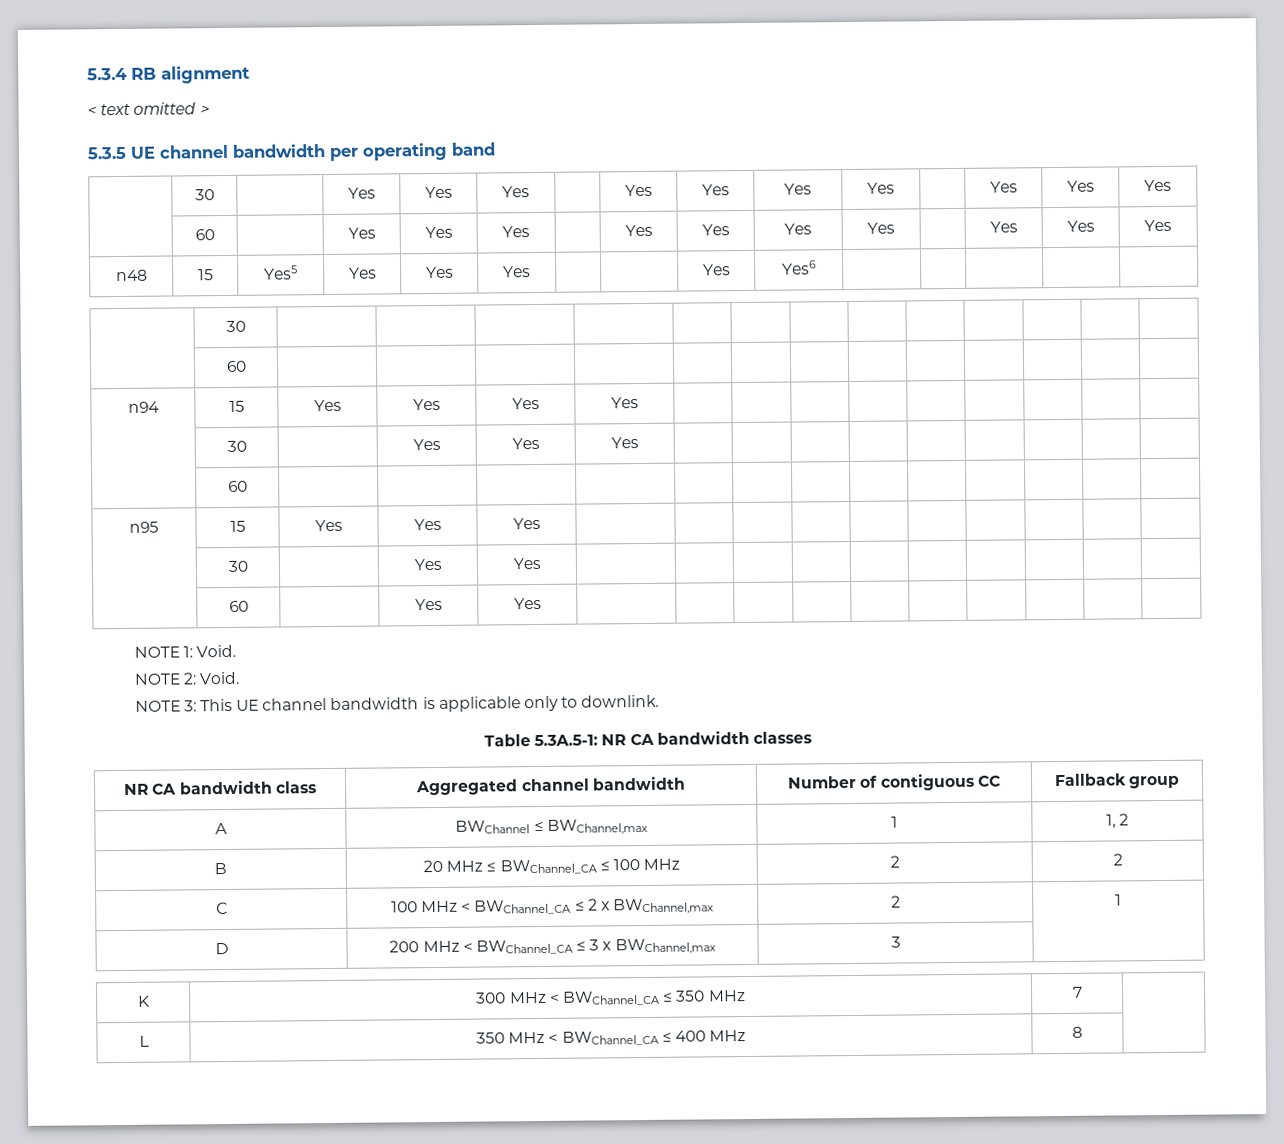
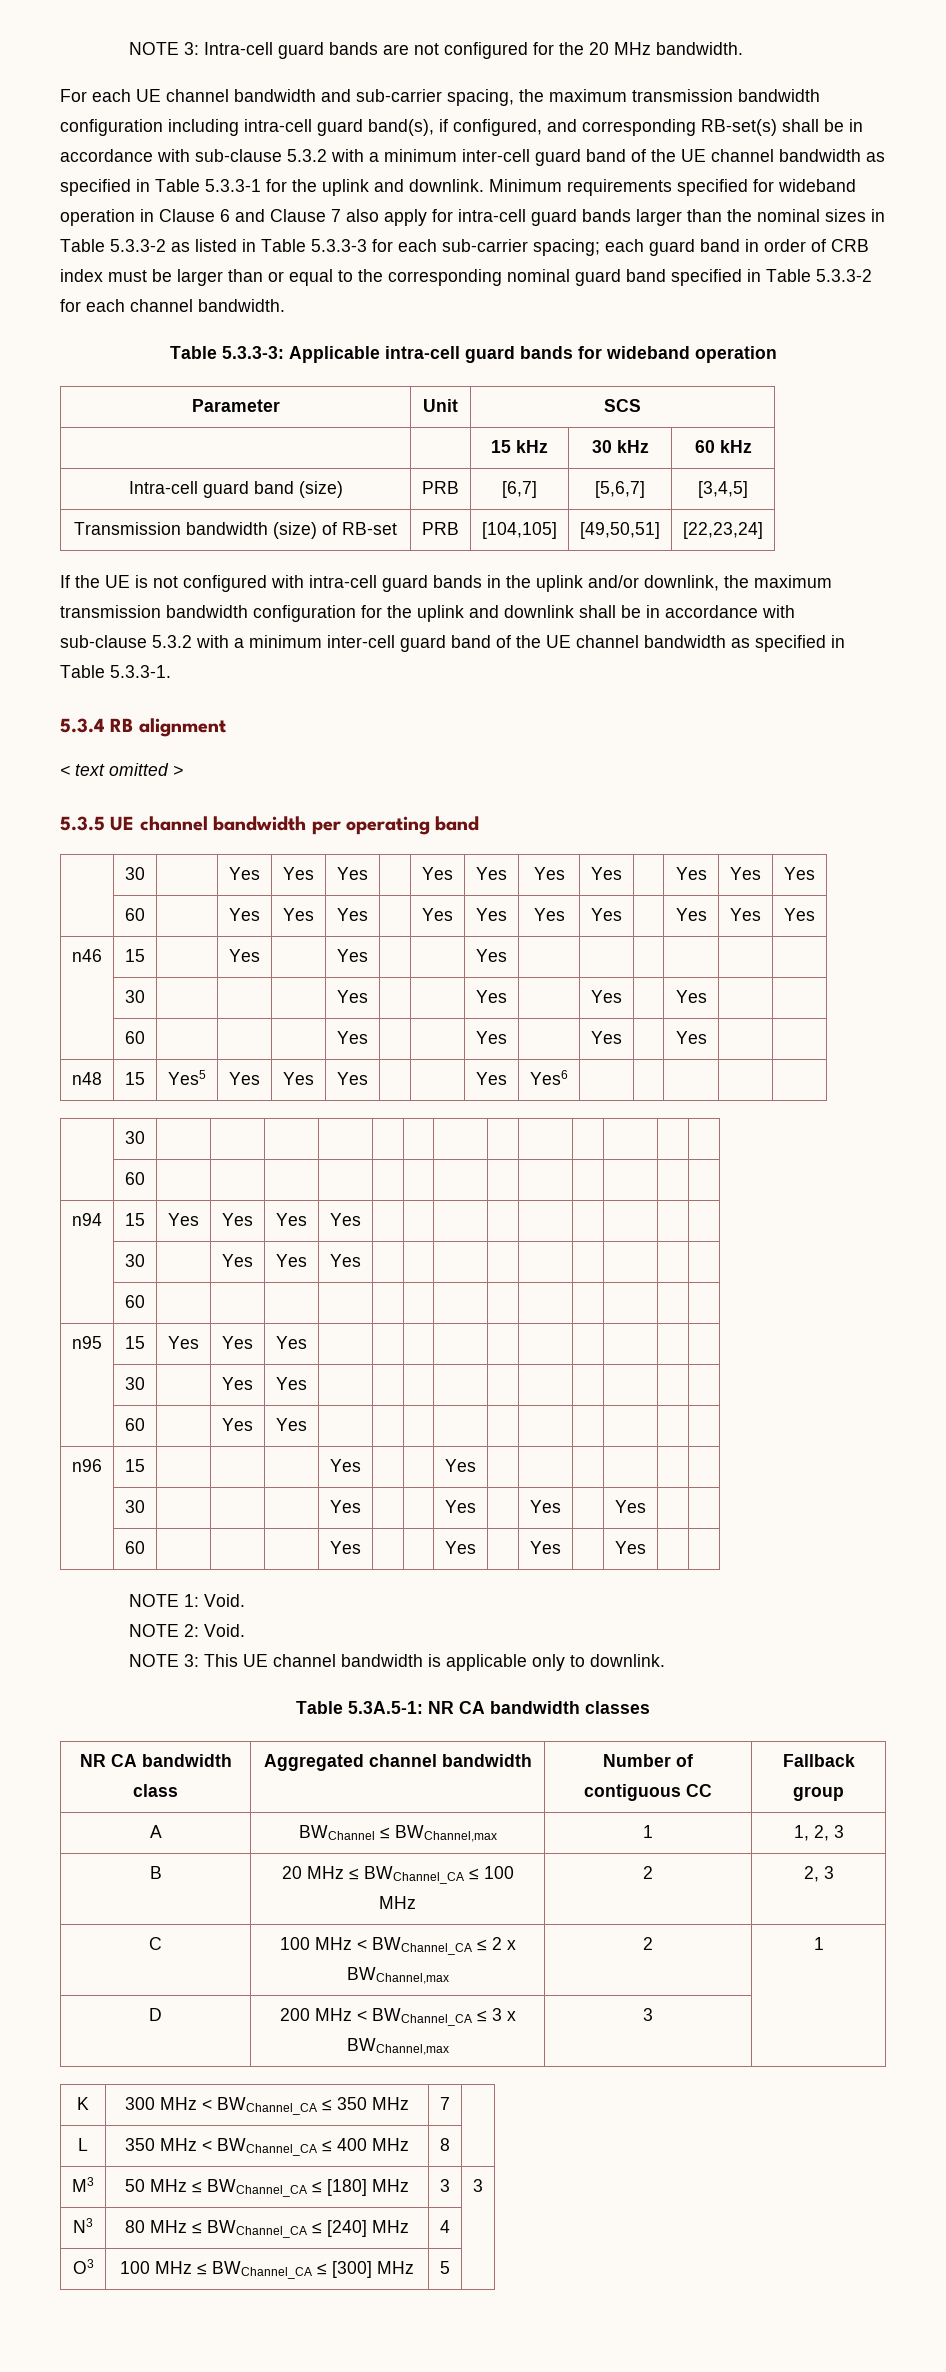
+ NOTE 3: Intra-cell guard bands are not configured for the 20 MHz bandwidth.
+ For each UE channel bandwidth and sub-carrier spacing, the maximum transmission bandwidth configuration including intra-cell guard band(s), if configured, and corresponding RB-set(s) shall be in accordance with sub-clause 5.3.2 with a minimum inter-cell guard band of the UE channel bandwidth as specified in Table 5.3.3-1 for the uplink and downlink. Minimum requirements specified for wideband operation in Clause 6 and Clause 7 also apply for intra-cell guard bands larger than the nominal sizes in Table 5.3.3-2 as listed in Table 5.3.3-3 for each sub-carrier spacing; each guard band in order of CRB index must be larger than or equal to the corresponding nominal guard band specified in Table 5.3.3-2 for each channel bandwidth.
+ Table 5.3.3-3: Applicable intra-cell guard bands for wideband operation
+ Parameter | Unit | SCS
+ | | 15 kHz | 30 kHz | 60 kHz
+ Intra-cell guard band (size) | PRB | [6,7] | [5,6,7] | [3,4,5]
+ Transmission bandwidth (size) of RB-set | PRB | [104,105] | [49,50,51] | [22,23,24]
+ If the UE is not configured with intra-cell guard bands in the uplink and/or downlink, the maximum transmission bandwidth configuration for the uplink and downlink shall be in accordance with sub-clause 5.3.2 with a minimum inter-cell guard band of the UE channel bandwidth as specified in Table 5.3.3-1.
+ n46 | 15 | | Yes | | Yes | | | Yes | | | | | |
+ | 30 | | | | Yes | | | Yes | | Yes | | Yes | |
+ | 60 | | | | Yes | | | Yes | | Yes | | Yes | |
+ n96 | 15 | | | | Yes | | | Yes | | | | | |
+ | 30 | | | | Yes | | | Yes | | Yes | | Yes | |
+ | 60 | | | | Yes | | | Yes | | Yes | | Yes | |
- A | BWChannel ≤ BWChannel,max | 1 | 1, 2
+ A | BWChannel ≤ BWChannel,max | 1 | 1, 2, 3
- B | 20 MHz ≤ BWChannel_CA ≤ 100 MHz | 2 | 2
+ B | 20 MHz ≤ BWChannel_CA ≤ 100 MHz | 2 | 2, 3
+ M3 | 50 MHz ≤ BWChannel_CA ≤ [180] MHz | 3 | 3
+ N3 | 80 MHz ≤ BWChannel_CA ≤ [240] MHz | 4 |
+ O3 | 100 MHz ≤ BWChannel_CA ≤ [300] MHz | 5 |

